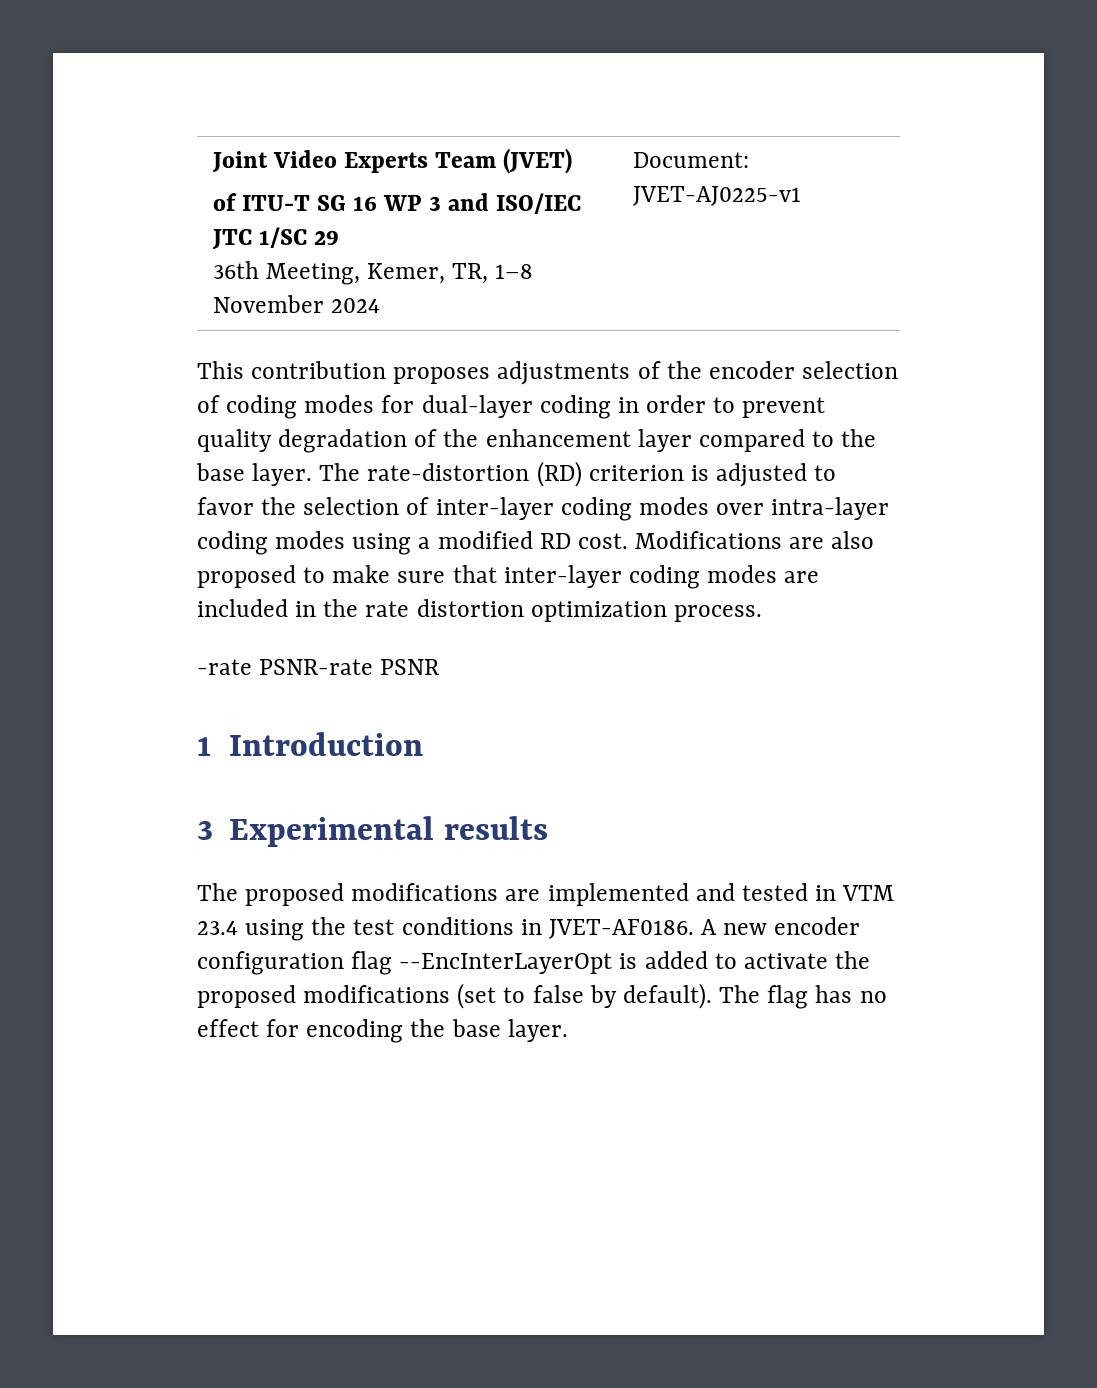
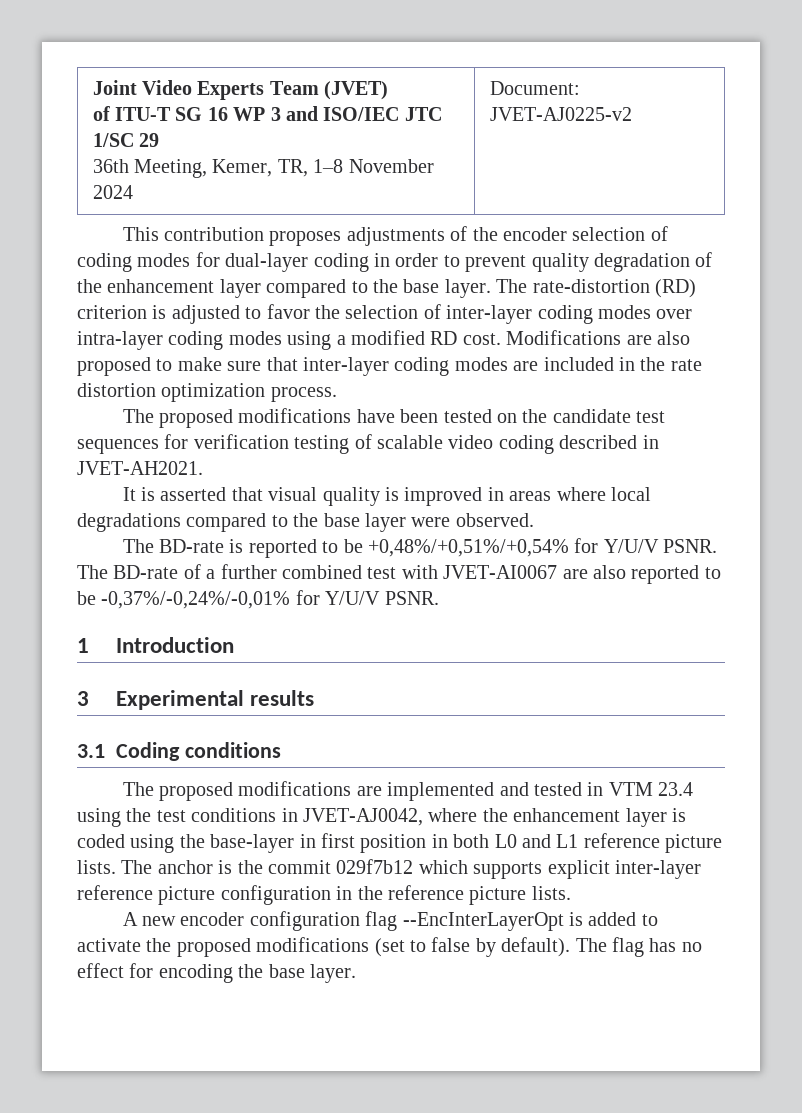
  Joint Video Experts Team (JVET)
  of ITU-T SG 16 WP 3 and ISO/IEC JTC 1/SC 29
- 36th Meeting, Kemer, TR, 1–8 November 2024 | Document: JVET-AJ0225-v1
+ 36th Meeting, Kemer, TR, 1–8 November 2024 | Document: JVET-AJ0225-v2
- -rate PSNR-rate PSNR
+ The proposed modifications have been tested on the candidate test sequences for verification testing of scalable video coding described in JVET-AH2021.
+ It is asserted that visual quality is improved in areas where local degradations compared to the base layer were observed.
+ The BD-rate is reported to be +0,48%/+0,51%/+0,54% for Y/U/V PSNR. The BD-rate of a further combined test with JVET-AI0067 are also reported to be -0,37%/-0,24%/-0,01% for Y/U/V PSNR.
+ 3.1 Coding conditions
- The proposed modifications are implemented and tested in VTM 23.4 using the test conditions in JVET-AF0186. A new encoder configuration flag --EncInterLayerOpt is added to activate the proposed modifications (set to false by default).
+ The proposed modifications are implemented and tested in VTM 23.4 using the test conditions in JVET-AJ0042, where the enhancement layer is coded using the base-layer in first position in both L0 and L1 reference picture lists. The anchor is the commit 029f7b12 which supports explicit inter-layer reference picture configuration in the reference picture lists.
+ A new encoder configuration flag --EncInterLayerOpt is added to activate the proposed modifications (set to false by default).

